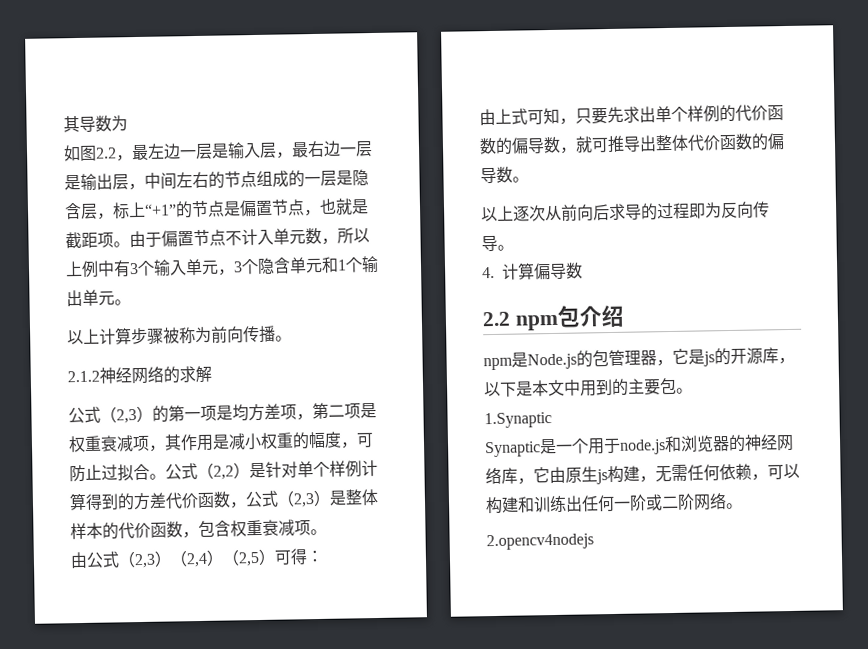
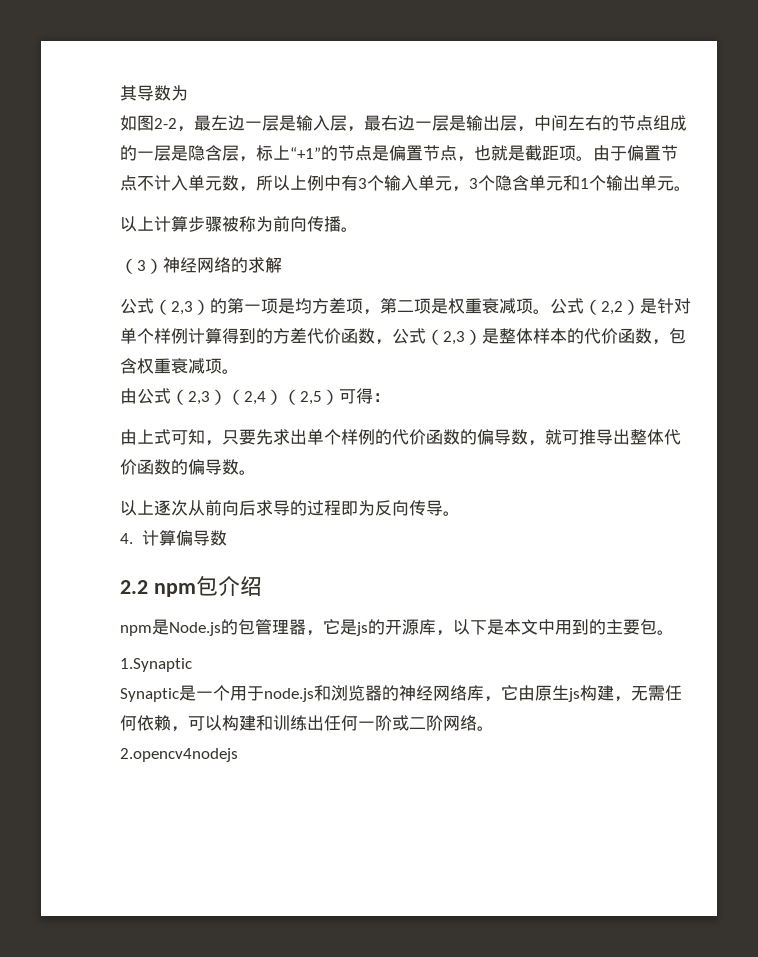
- 如图2.2，最左边一层是输入层，最右边一层是输出层，中间左右的节点组成的一层是隐含层，标上“+1”的节点是偏置节点，也就是截距项。
+ 如图2-2，最左边一层是输入层，最右边一层是输出层，中间左右的节点组成的一层是隐含层，标上“+1”的节点是偏置节点，也就是截距项。
- 2.1.2神经网络的求解
+ （3）神经网络的求解
- 公式（2,3）的第一项是均方差项，第二项是权重衰减项，其作用是减小权重的幅度，可防止过拟合。
+ 公式（2,3）的第一项是均方差项，第二项是权重衰减项。

